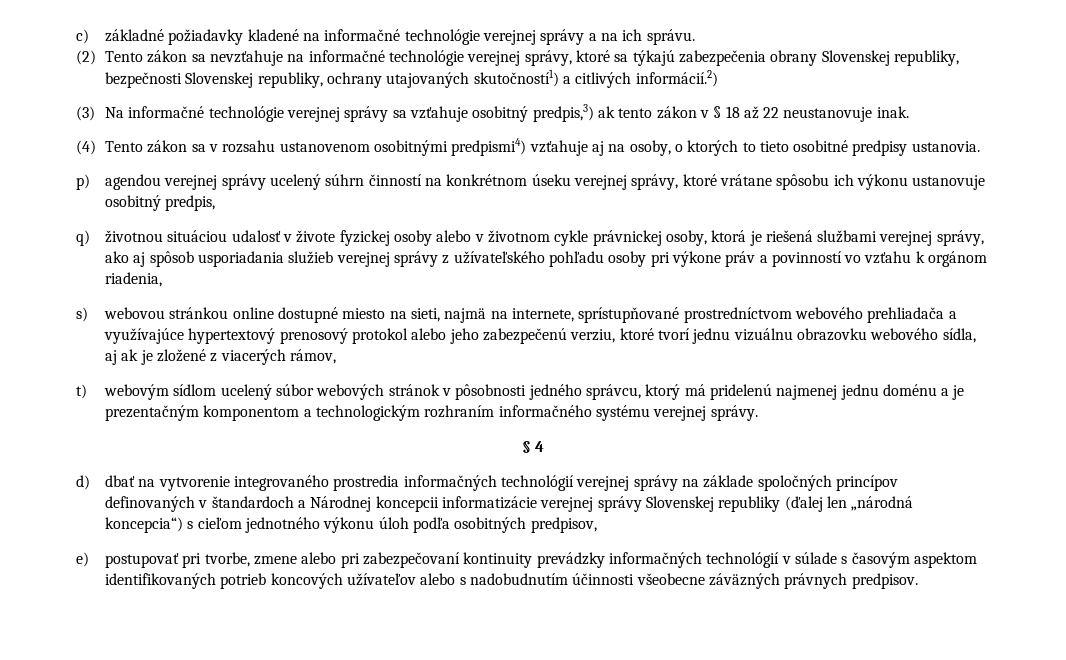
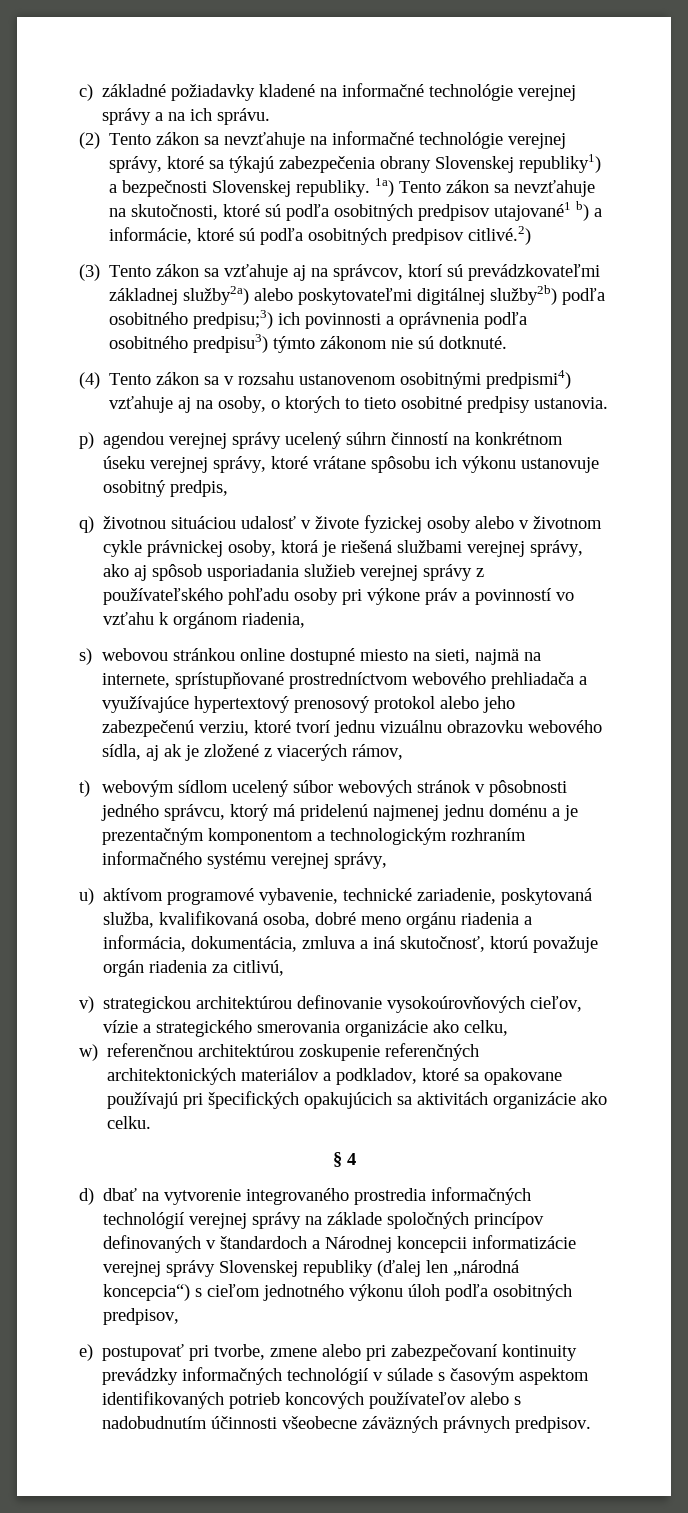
- (2) Tento zákon sa nevzťahuje na informačné technológie verejnej správy, ktoré sa týkajú zabezpečenia obrany Slovenskej republiky, bezpečnosti Slovenskej republiky, ochrany utajovaných skutočností1) a citlivých informácií.2)
- (3) Na informačné technológie verejnej správy sa vzťahuje osobitný predpis,3) ak tento zákon v § 18 až 22 neustanovuje inak.
+ (2) Tento zákon sa nevzťahuje na informačné technológie verejnej správy, ktoré sa týkajú zabezpečenia obrany Slovenskej republiky1) a bezpečnosti Slovenskej republiky. 1a) Tento zákon sa nevzťahuje na skutočnosti, ktoré sú podľa osobitných predpisov utajované1 b) a informácie, ktoré sú podľa osobitných predpisov citlivé.2)
+ (3) Tento zákon sa vzťahuje aj na správcov, ktorí sú prevádzkovateľmi základnej služby2a) alebo poskytovateľmi digitálnej služby2b) podľa osobitného predpisu;3) ich povinnosti a oprávnenia podľa osobitného predpisu3) týmto zákonom nie sú dotknuté.
- q) životnou situáciou udalosť v živote fyzickej osoby alebo v životnom cykle právnickej osoby, ktorá je riešená službami verejnej správy, ako aj spôsob usporiadania služieb verejnej správy z užívateľského pohľadu osoby pri výkone práv a povinností vo vzťahu k orgánom riadenia,
+ q) životnou situáciou udalosť v živote fyzickej osoby alebo v životnom cykle právnickej osoby, ktorá je riešená službami verejnej správy, ako aj spôsob usporiadania služieb verejnej správy z používateľského pohľadu osoby pri výkone práv a povinností vo vzťahu k orgánom riadenia,
- t) webovým sídlom ucelený súbor webových stránok v pôsobnosti jedného správcu, ktorý má pridelenú najmenej jednu doménu a je prezentačným komponentom a technologickým rozhraním informačného systému verejnej správy.
+ t) webovým sídlom ucelený súbor webových stránok v pôsobnosti jedného správcu, ktorý má pridelenú najmenej jednu doménu a je prezentačným komponentom a technologickým rozhraním informačného systému verejnej správy,
+ u) aktívom programové vybavenie, technické zariadenie, poskytovaná služba, kvalifikovaná osoba, dobré meno orgánu riadenia a informácia, dokumentácia, zmluva a iná skutočnosť, ktorú považuje orgán riadenia za citlivú,
+ v) strategickou architektúrou definovanie vysokoúrovňových cieľov, vízie a strategického smerovania organizácie ako celku,
+ w) referenčnou architektúrou zoskupenie referenčných architektonických materiálov a podkladov, ktoré sa opakovane používajú pri špecifických opakujúcich sa aktivitách organizácie ako celku.
- e) postupovať pri tvorbe, zmene alebo pri zabezpečovaní kontinuity prevádzky informačných technológií v súlade s časovým aspektom identifikovaných potrieb koncových užívateľov alebo s nadobudnutím účinnosti všeobecne záväzných právnych predpisov.
+ e) postupovať pri tvorbe, zmene alebo pri zabezpečovaní kontinuity prevádzky informačných technológií v súlade s časovým aspektom identifikovaných potrieb koncových používateľov alebo s nadobudnutím účinnosti všeobecne záväzných právnych predpisov.

